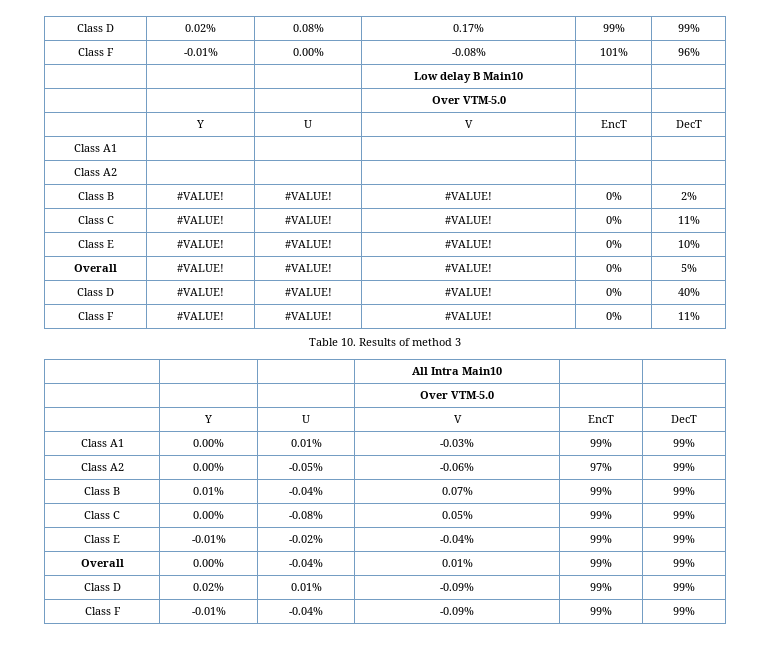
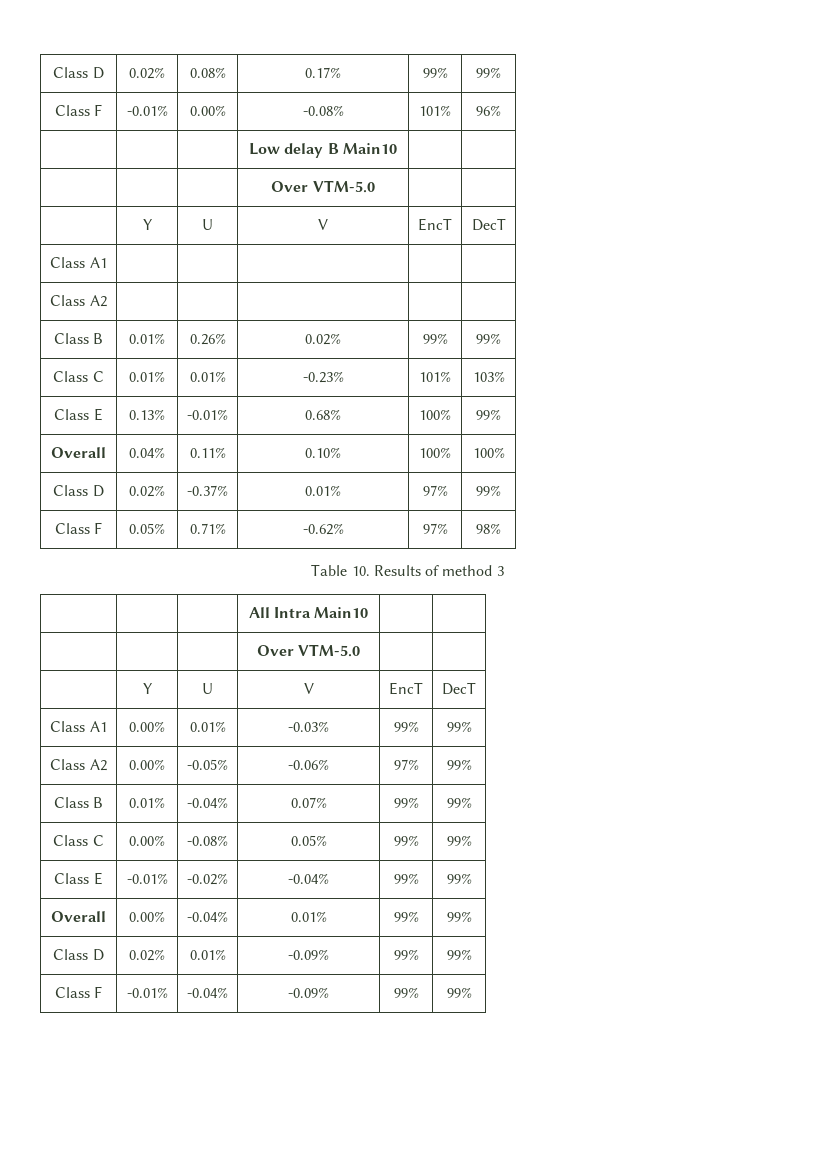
- Class B | #VALUE! | #VALUE! | #VALUE! | 0% | 2%
- Class C | #VALUE! | #VALUE! | #VALUE! | 0% | 11%
- Class E | #VALUE! | #VALUE! | #VALUE! | 0% | 10%
- Overall | #VALUE! | #VALUE! | #VALUE! | 0% | 5%
- Class D | #VALUE! | #VALUE! | #VALUE! | 0% | 40%
- Class F | #VALUE! | #VALUE! | #VALUE! | 0% | 11%
+ Class B | 0.01% | 0.26% | 0.02% | 99% | 99%
+ Class C | 0.01% | 0.01% | -0.23% | 101% | 103%
+ Class E | 0.13% | -0.01% | 0.68% | 100% | 99%
+ Overall | 0.04% | 0.11% | 0.10% | 100% | 100%
+ Class D | 0.02% | -0.37% | 0.01% | 97% | 99%
+ Class F | 0.05% | 0.71% | -0.62% | 97% | 98%

